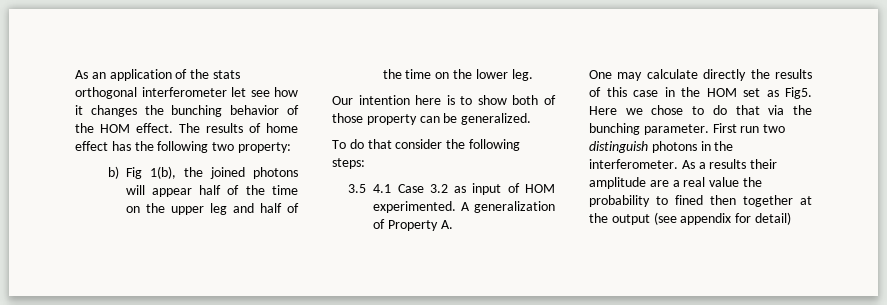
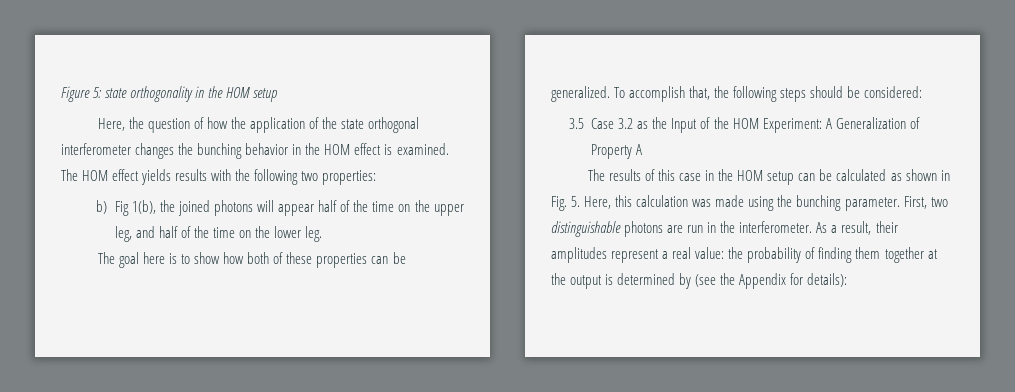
- As an application of the stats orthogonal interferometer let see how it changes the bunching behavior of the HOM effect. The results of home effect has the following two property:
+ Figure 5: state orthogonality in the HOM setup
+ Here, the question of how the application of the state orthogonal interferometer changes the bunching behavior in the HOM effect is examined. The HOM effect yields results with the following two properties:
- b) Fig 1(b), the joined photons will appear half of the time on the upper leg and half of the time on the lower leg.
+ b) Fig 1(b), the joined photons will appear half of the time on the upper leg, and half of the time on the lower leg.
- Our intention here is to show both of those property can be generalized.
- To do that consider the following steps:
+ The goal here is to show how both of these properties can be generalized. To accomplish that, the following steps should be considered:
- 3.5 4.1 Case 3.2 as input of HOM experimented. A generalization of Property A.
- One may calculate directly the results of this case in the HOM set as Fig5. Here we chose to do that via the bunching parameter. First run two distinguish photons in the interferometer.
+ 3.5 Case 3.2 as the Input of the HOM Experiment: A Generalization of Property A
+ The results of this case in the HOM setup can be calculated as shown in Fig. 5. Here, this calculation was made using the bunching parameter. First, two distinguishable photons are run in the interferometer.
- As a results their amplitude are a real value the probability to fined then together at the output (see appendix for detail)
+ As a result, their amplitudes represent a real value: the probability of finding them together at the output is determined by (see the Appendix for details):

